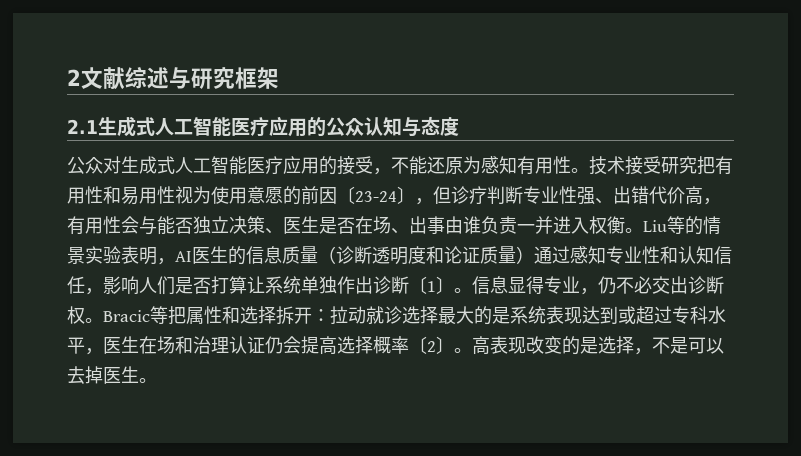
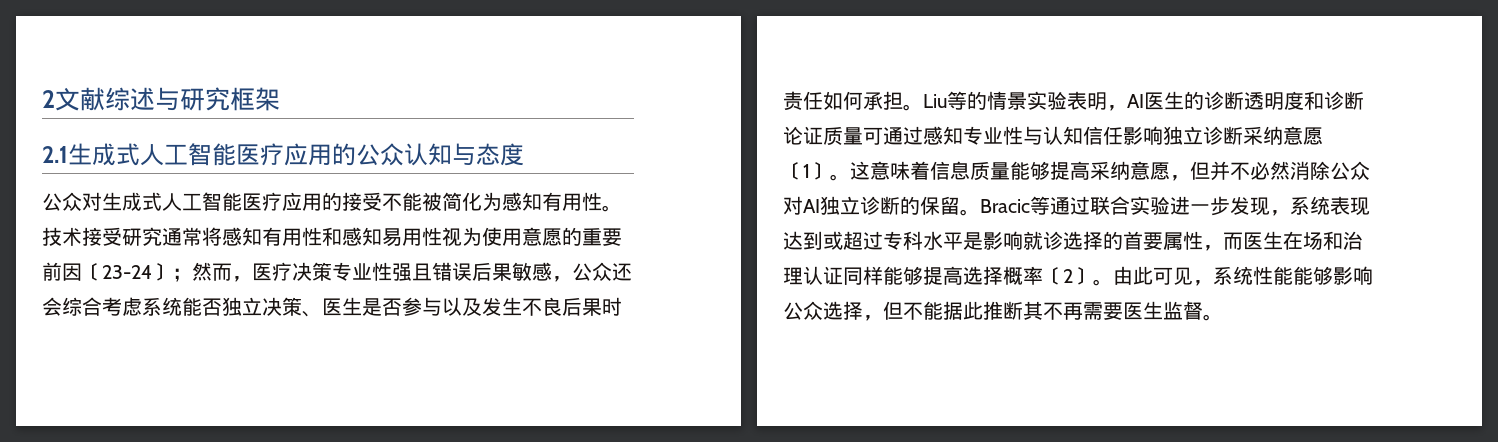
- 公众对生成式人工智能医疗应用的接受，不能还原为感知有用性。
+ 公众对生成式人工智能医疗应用的接受不能被简化为感知有用性。
- 技术接受研究把有用性和易用性视为使用意愿的前因〔23-24〕，但诊疗判断专业性强、出错代价高，有用性会与能否独立决策、医生是否在场、出事由谁负责一并进入权衡。
+ 技术接受研究通常将感知有用性和感知易用性视为使用意愿的重要前因〔23-24〕；然而，医疗决策专业性强且错误后果敏感，公众还会综合考虑系统能否独立决策、医生是否参与以及发生不良后果时责任如何承担。
- Liu等的情景实验表明，AI医生的信息质量（诊断透明度和论证质量）通过感知专业性和认知信任，影响人们是否打算让系统单独作出诊断〔1〕。信息显得专业，仍不必交出诊断权。Bracic等把属性和选择拆开：拉动就诊选择最大的是系统表现达到或超过专科水平，医生在场和治理认证仍会提高选择概率〔2〕。
+ Liu等的情景实验表明，AI医生的诊断透明度和诊断论证质量可通过感知专业性与认知信任影响独立诊断采纳意愿〔1〕。这意味着信息质量能够提高采纳意愿，但并不必然消除公众对AI独立诊断的保留。Bracic等通过联合实验进一步发现，系统表现达到或超过专科水平是影响就诊选择的首要属性，而医生在场和治理认证同样能够提高选择概率〔2〕。
- 高表现改变的是选择，不是可以去掉医生。
+ 由此可见，系统性能能够影响公众选择，但不能据此推断其不再需要医生监督。

